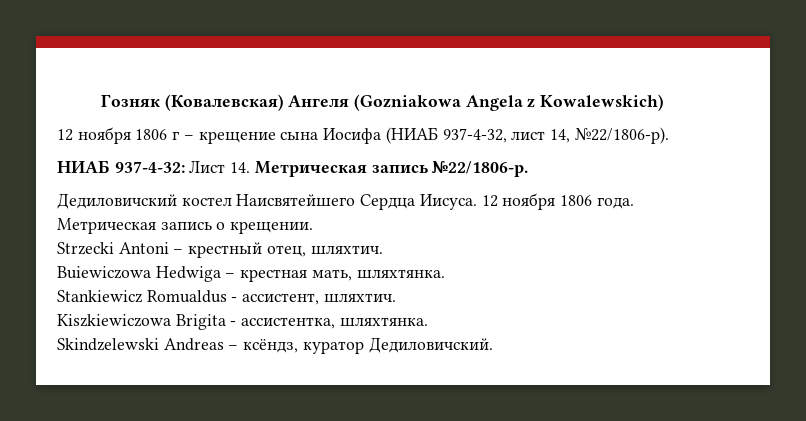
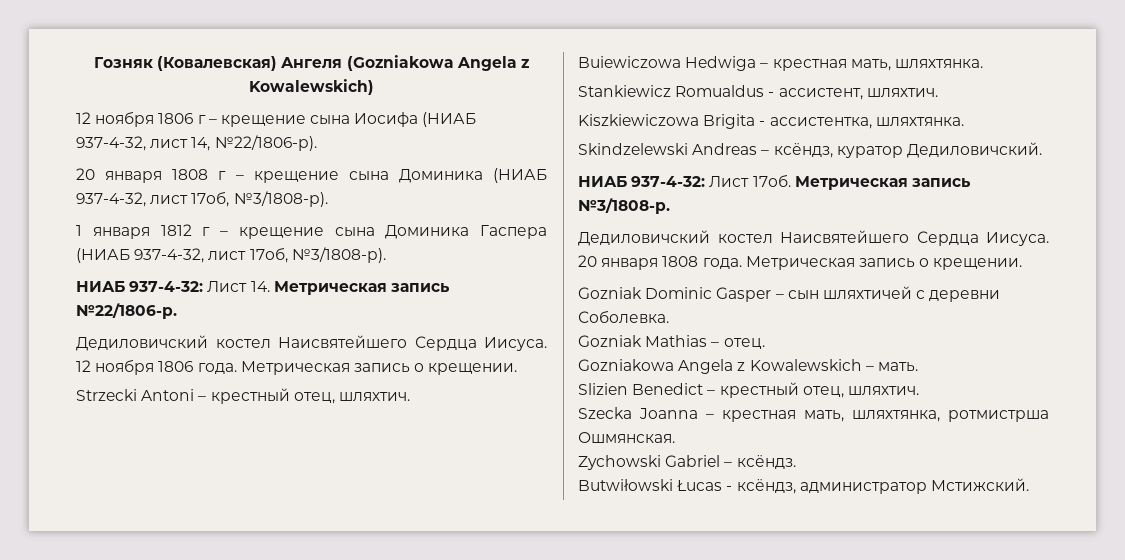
+ 20 января 1808 г – крещение сына Доминика (НИАБ 937-4-32, лист 17об, №3/1808-р).
+ 1 января 1812 г – крещение сына Доминика Гаспера (НИАБ 937-4-32, лист 17об, №3/1808-р).
+ НИАБ 937-4-32: Лист 17об. Метрическая запись №3/1808-р.
+ Дедиловичский костел Наисвятейшего Сердца Иисуса. 20 января 1808 года. Метрическая запись о крещении.
+ Gozniak Dominic Gasper – сын шляхтичей с деревни Соболевка.
+ Gozniak Mathias – отец.
+ Gozniakowa Angela z Kowalewskich – мать.
+ Slizien Benedict – крестный отец, шляхтич.
+ Szecka Joanna – крестная мать, шляхтянка, ротмистрша Ошмянская.
+ Zychowski Gabriel – ксёндз.
+ Butwiłowski Łucas - ксёндз, администратор Мстижский.

